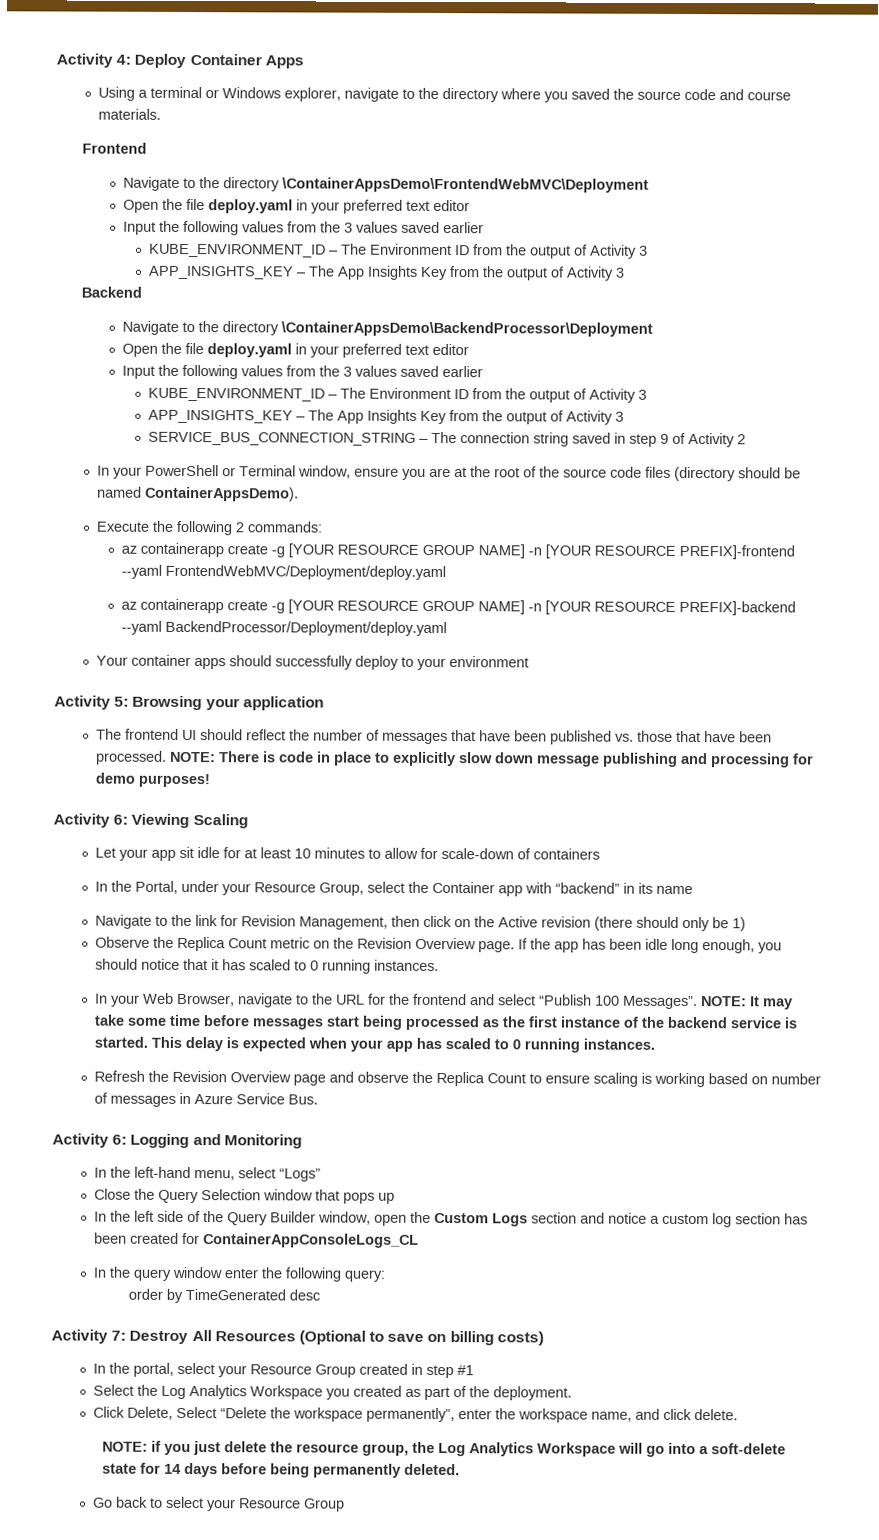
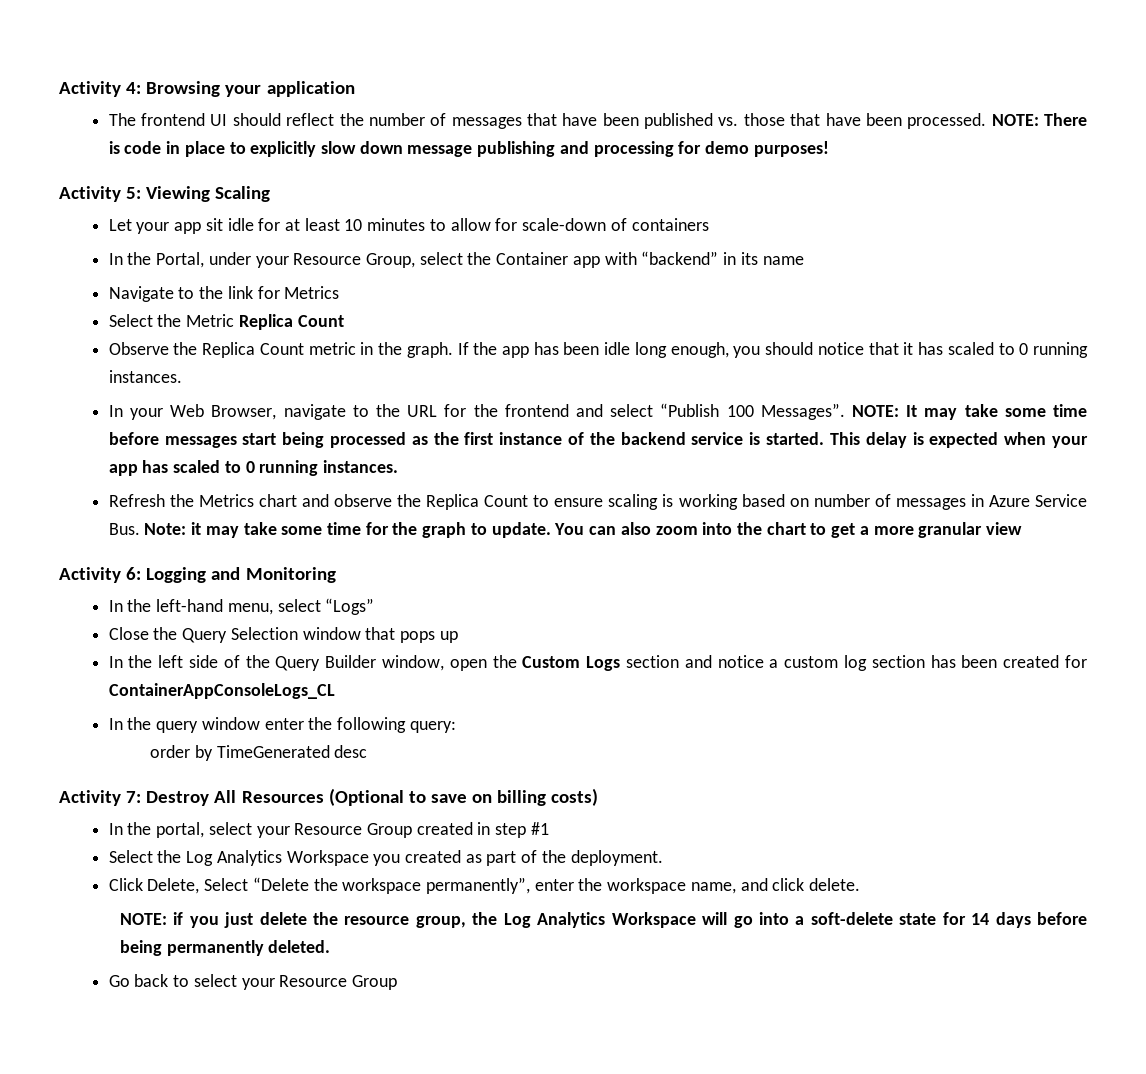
- Activity 4: Deploy Container Apps
- Using a terminal or Windows explorer, navigate to the directory where you saved the source code and course materials.
- Frontend
- Navigate to the directory \ContainerAppsDemo\FrontendWebMVC\Deployment
- Open the file deploy.yaml in your preferred text editor
- Input the following values from the 3 values saved earlier
- KUBE_ENVIRONMENT_ID – The Environment ID from the output of Activity 3
- APP_INSIGHTS_KEY – The App Insights Key from the output of Activity 3
- Backend
- Navigate to the directory \ContainerAppsDemo\BackendProcessor\Deployment
- Open the file deploy.yaml in your preferred text editor
- Input the following values from the 3 values saved earlier
- KUBE_ENVIRONMENT_ID – The Environment ID from the output of Activity 3
- APP_INSIGHTS_KEY – The App Insights Key from the output of Activity 3
- SERVICE_BUS_CONNECTION_STRING – The connection string saved in step 9 of Activity 2
- In your PowerShell or Terminal window, ensure you are at the root of the source code files (directory should be named ContainerAppsDemo).
- Execute the following 2 commands:
- az containerapp create -g [YOUR RESOURCE GROUP NAME] -n [YOUR RESOURCE PREFIX]-frontend --yaml FrontendWebMVC/Deployment/deploy.yaml
- az containerapp create -g [YOUR RESOURCE GROUP NAME] -n [YOUR RESOURCE PREFIX]-backend --yaml BackendProcessor/Deployment/deploy.yaml
- Your container apps should successfully deploy to your environment
- Activity 5: Browsing your application
+ Activity 4: Browsing your application
- Activity 6: Viewing Scaling
+ Activity 5: Viewing Scaling
- Navigate to the link for Revision Management, then click on the Active revision (there should only be 1)
+ Navigate to the link for Metrics
+ Select the Metric Replica Count
- Observe the Replica Count metric on the Revision Overview page.
+ Observe the Replica Count metric in the graph.
- Refresh the Revision Overview page and observe the Replica Count to ensure scaling is working based on number of messages in Azure Service Bus.
+ Refresh the Metrics chart and observe the Replica Count to ensure scaling is working based on number of messages in Azure Service Bus. Note: it may take some time for the graph to update. You can also zoom into the chart to get a more granular view

